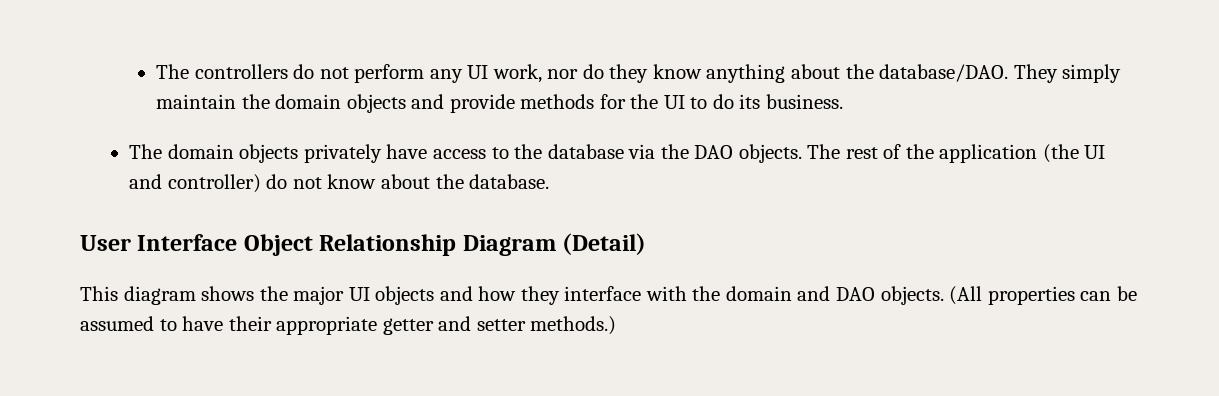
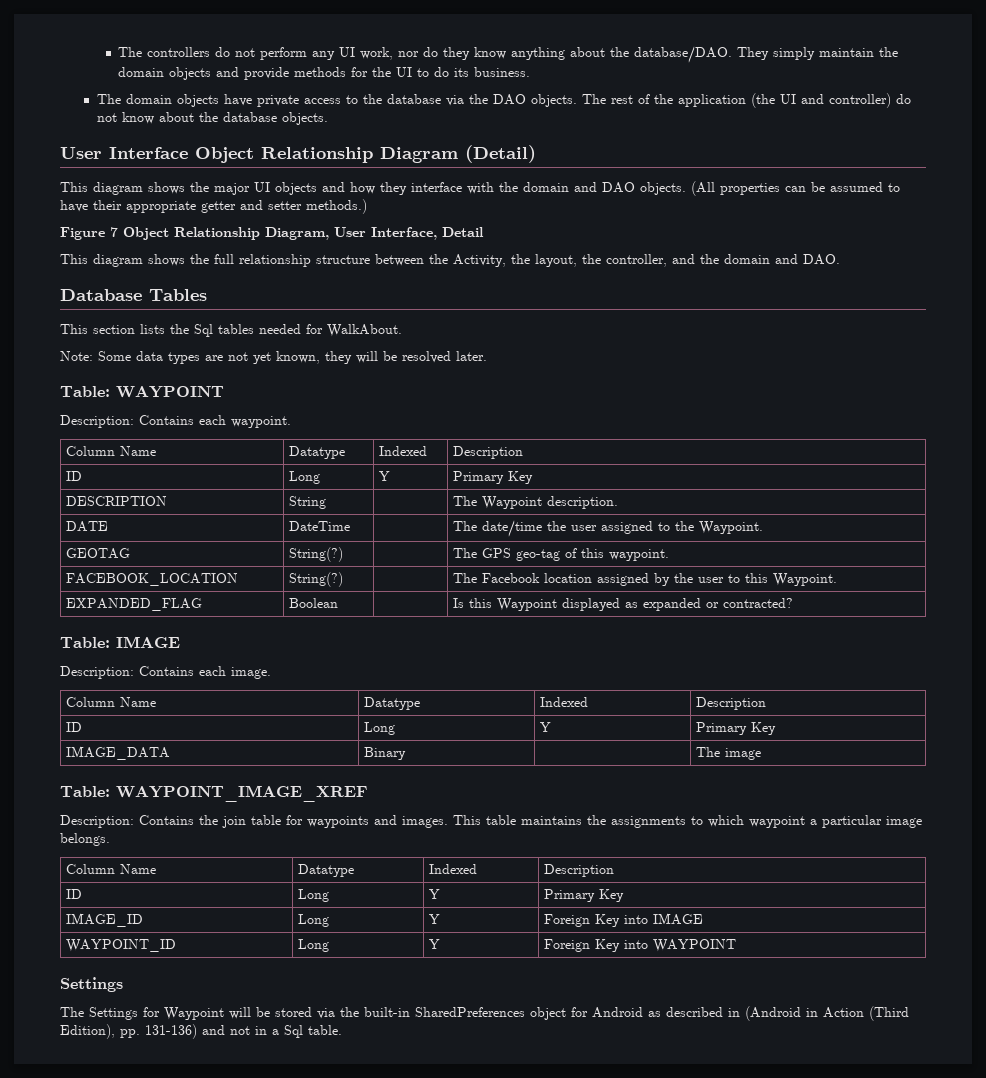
- The domain objects privately have access to the database via the DAO objects.
+ The domain objects have private access to the database via the DAO objects.
- The rest of the application (the UI and controller) do not know about the database.
+ The rest of the application (the UI and controller) do not know about the database objects.
+ Figure 7 Object Relationship Diagram, User Interface, Detail
+ This diagram shows the full relationship structure between the Activity, the layout, the controller, and the domain and DAO.
+ Database Tables
+ This section lists the Sql tables needed for WalkAbout.
+ Note: Some data types are not yet known, they will be resolved later.
+ Table: WAYPOINT
+ Description: Contains each waypoint.
+ Column Name | Datatype | Indexed | Description
+ ID | Long | Y | Primary Key
+ DESCRIPTION | String | | The Waypoint description.
+ DATE | DateTime | | The date/time the user assigned to the Waypoint.
+ GEOTAG | String(?) | | The GPS geo-tag of this waypoint.
+ FACEBOOK_LOCATION | String(?) | | The Facebook location assigned by the user to this Waypoint.
+ EXPANDED_FLAG | Boolean | | Is this Waypoint displayed as expanded or contracted?
+ Table: IMAGE
+ Description: Contains each image.
+ Column Name | Datatype | Indexed | Description
+ ID | Long | Y | Primary Key
+ IMAGE_DATA | Binary | | The image
+ Table: WAYPOINT_IMAGE_XREF
+ Description: Contains the join table for waypoints and images. This table maintains the assignments to which waypoint a particular image belongs.
+ Column Name | Datatype | Indexed | Description
+ ID | Long | Y | Primary Key
+ IMAGE_ID | Long | Y | Foreign Key into IMAGE
+ WAYPOINT_ID | Long | Y | Foreign Key into WAYPOINT
+ Settings
+ The Settings for Waypoint will be stored via the built-in SharedPreferences object for Android as described in (Android in Action (Third Edition), pp. 131-136) and not in a Sql table.

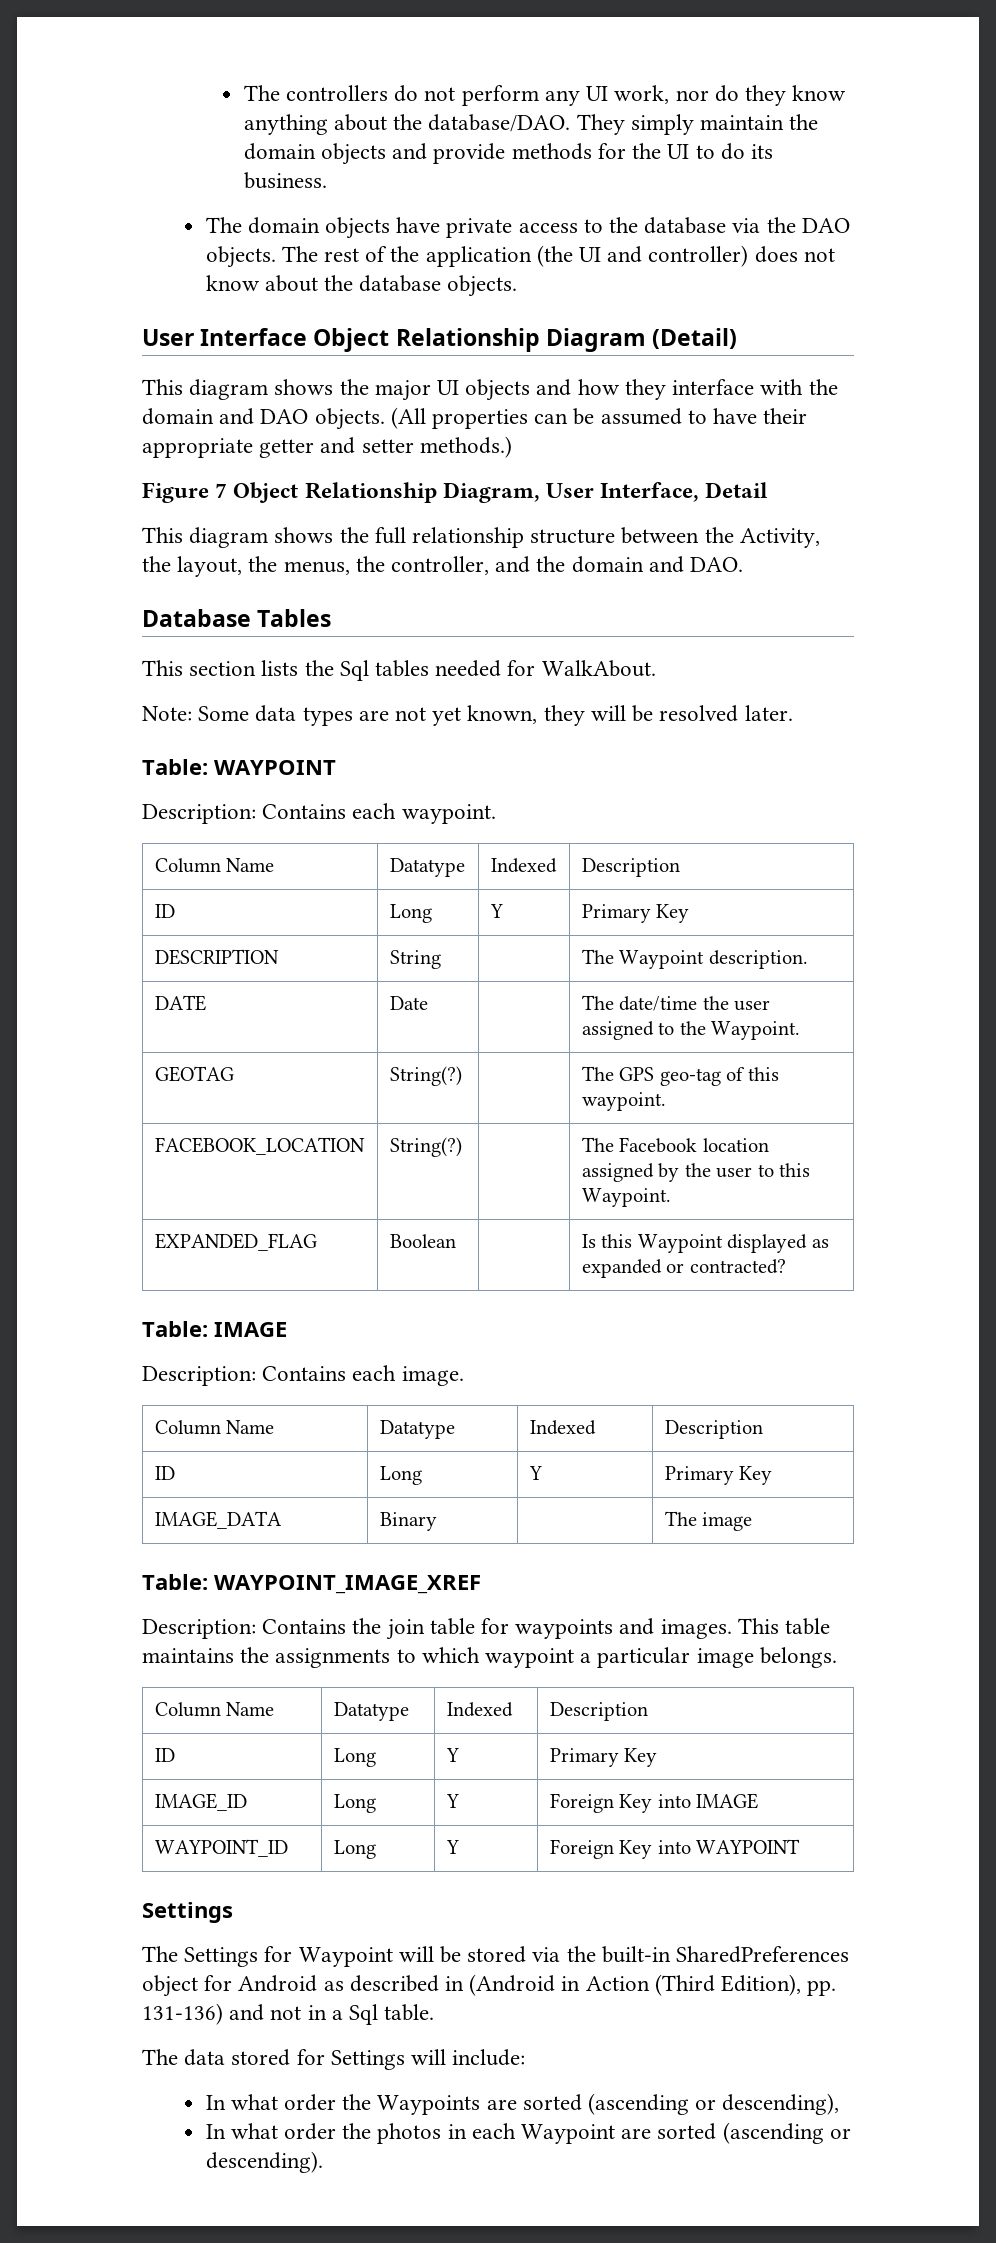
- The rest of the application (the UI and controller) do not know about the database objects.
+ The rest of the application (the UI and controller) does not know about the database objects.
- This diagram shows the full relationship structure between the Activity, the layout, the controller, and the domain and DAO.
+ This diagram shows the full relationship structure between the Activity, the layout, the menus, the controller, and the domain and DAO.
- DATE | DateTime | | The date/time the user assigned to the Waypoint.
+ DATE | Date | | The date/time the user assigned to the Waypoint.
+ The data stored for Settings will include:
+ In what order the Waypoints are sorted (ascending or descending),
+ In what order the photos in each Waypoint are sorted (ascending or descending).

